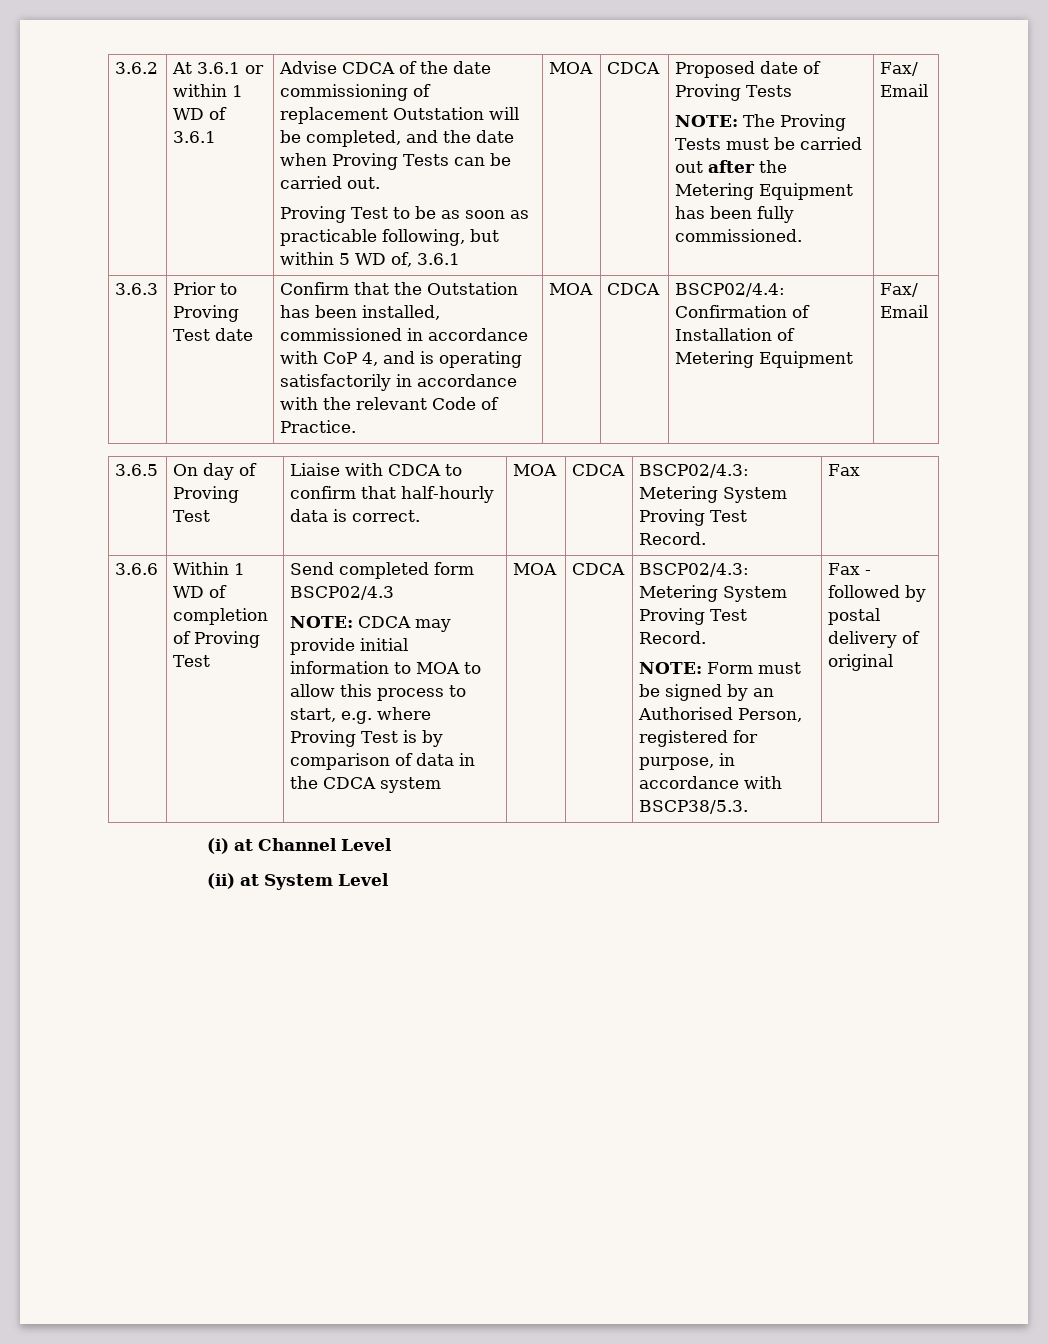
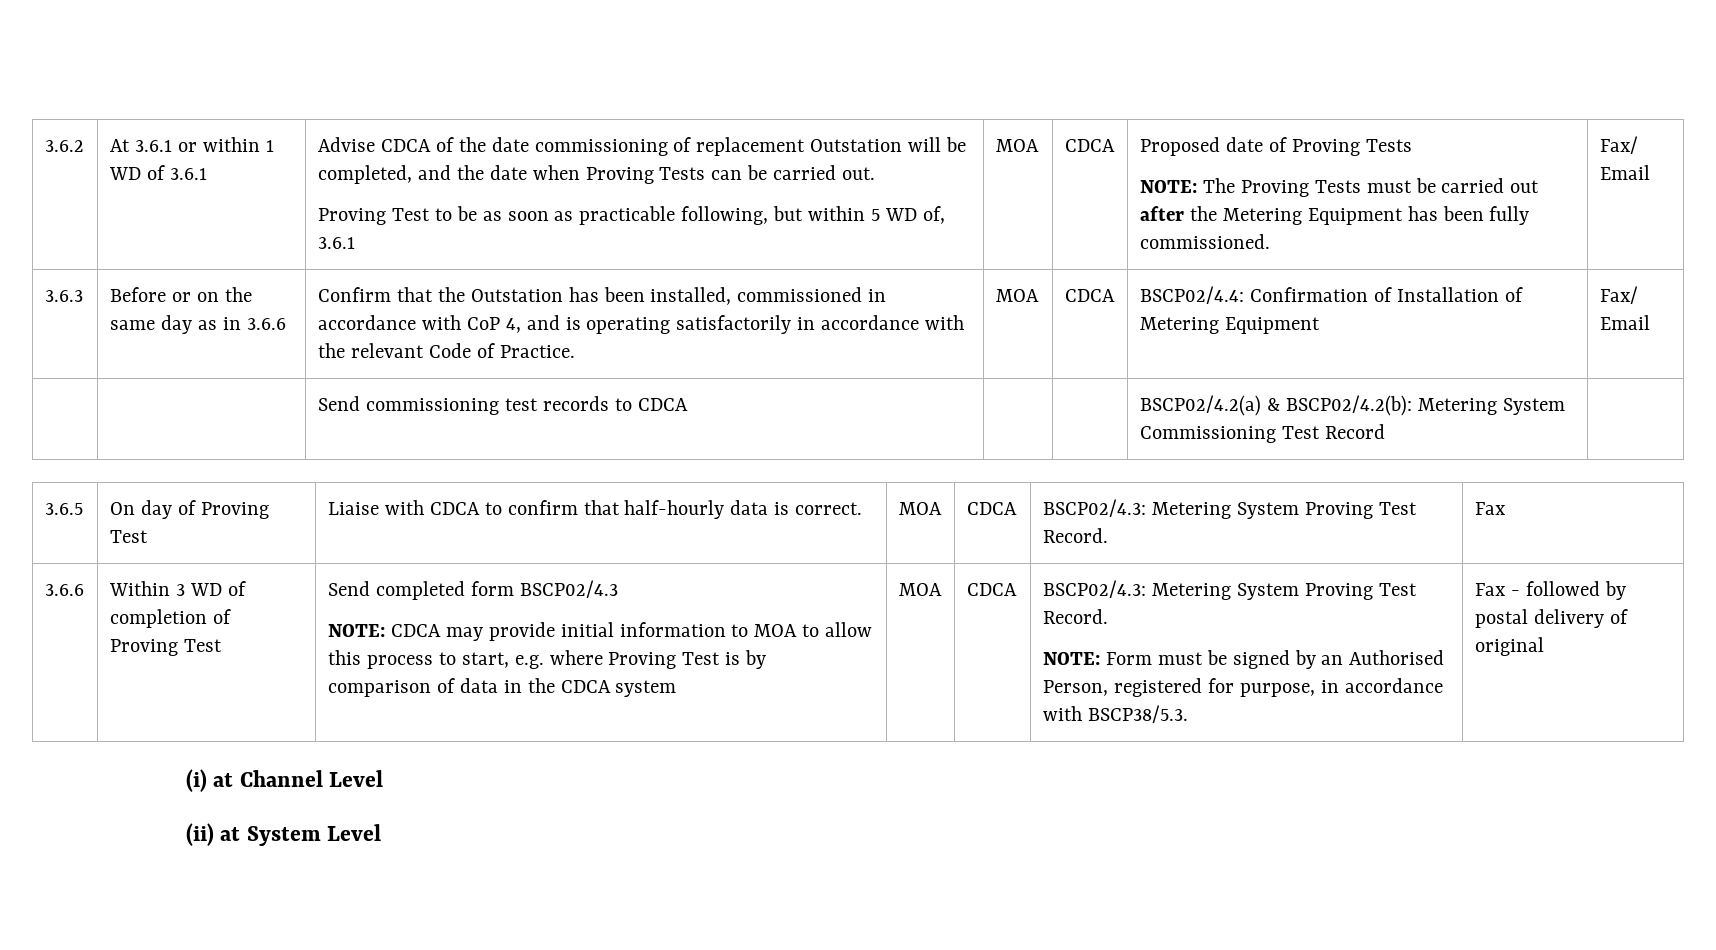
- Prior to Proving Test date
+ Before or on the same day as in 3.6.6
+ | | Send commissioning test records to CDCA | | | BSCP02/4.2(a) & BSCP02/4.2(b): Metering System Commissioning Test Record |
- Within 1 WD of completion of Proving Test
+ Within 3 WD of completion of Proving Test

